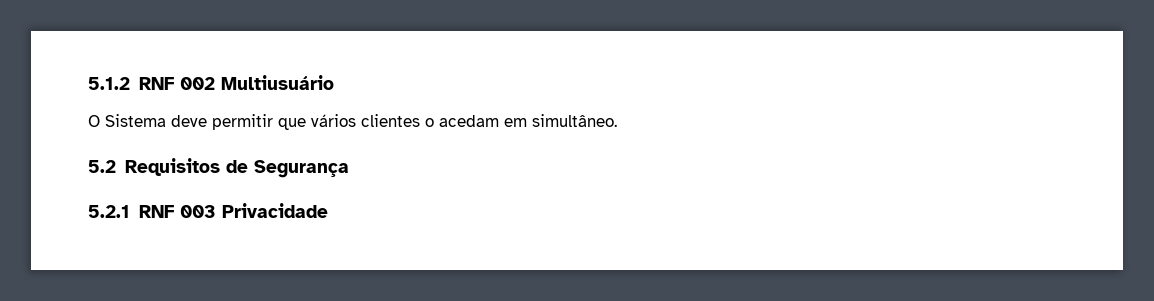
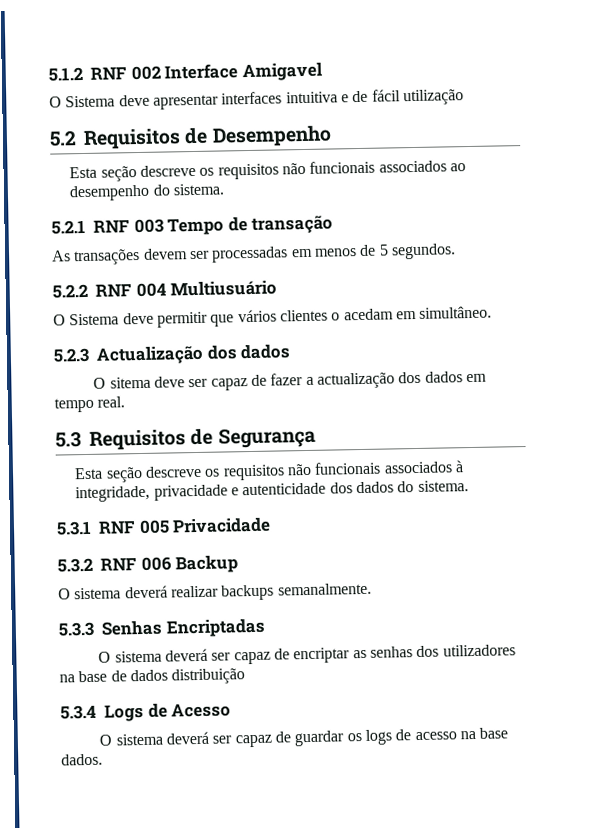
- 5.1.2 RNF 002 Multiusuário
+ 5.1.2 RNF 002 Interface Amigavel
+ O Sistema deve apresentar interfaces intuitiva e de fácil utilização
+ 5.2 Requisitos de Desempenho
+ Esta seção descreve os requisitos não funcionais associados ao desempenho do sistema.
+ 5.2.1 RNF 003 Tempo de transação
+ As transações devem ser processadas em menos de 5 segundos.
+ 5.2.2 RNF 004 Multiusuário
- 5.2 Requisitos de Segurança
- 5.2.1 RNF 003 Privacidade
+ 5.2.3 Actualização dos dados
+ O sitema deve ser capaz de fazer a actualização dos dados em tempo real.
+ 5.3 Requisitos de Segurança
+ Esta seção descreve os requisitos não funcionais associados à integridade, privacidade e autenticidade dos dados do sistema.
+ 5.3.1 RNF 005 Privacidade
+ 5.3.2 RNF 006 Backup
+ O sistema deverá realizar backups semanalmente.
+ 5.3.3 Senhas Encriptadas
+ O sistema deverá ser capaz de encriptar as senhas dos utilizadores na base de dados distribuição
+ 5.3.4 Logs de Acesso
+ O sistema deverá ser capaz de guardar os logs de acesso na base dados.

